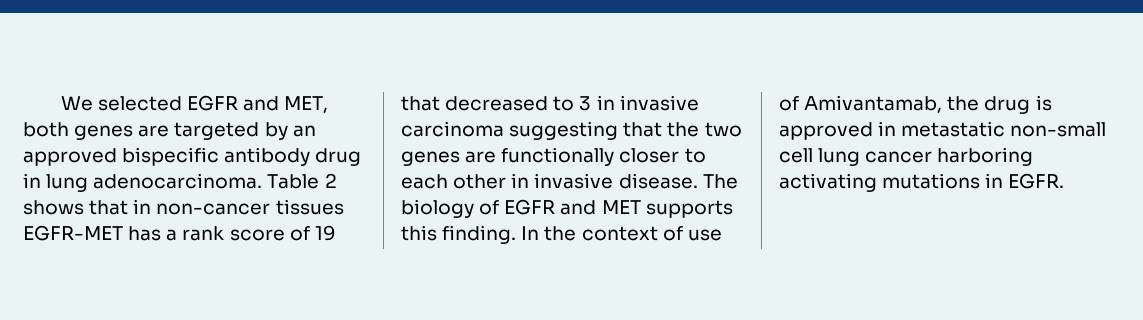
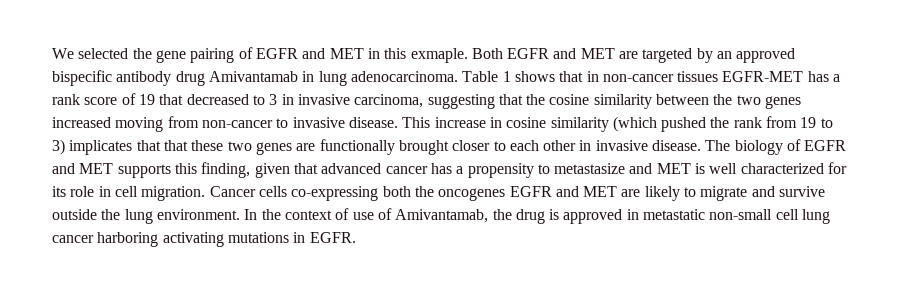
- We selected EGFR and MET, both genes are targeted by an approved bispecific antibody drug in lung adenocarcinoma.
+ We selected the gene pairing of EGFR and MET in this exmaple. Both EGFR and MET are targeted by an approved bispecific antibody drug Amivantamab in lung adenocarcinoma.
- Table 2 shows that in non-cancer tissues EGFR-MET has a rank score of 19 that decreased to 3 in invasive carcinoma suggesting that the two genes are functionally closer to each other in invasive disease.
+ Table 1 shows that in non-cancer tissues EGFR-MET has a rank score of 19 that decreased to 3 in invasive carcinoma, suggesting that the cosine similarity between the two genes increased moving from non-cancer to invasive disease. This increase in cosine similarity (which pushed the rank from 19 to 3) implicates that that these two genes are functionally brought closer to each other in invasive disease.
- The biology of EGFR and MET supports this finding.
+ The biology of EGFR and MET supports this finding, given that advanced cancer has a propensity to metastasize and MET is well characterized for its role in cell migration. Cancer cells co-expressing both the oncogenes EGFR and MET are likely to migrate and survive outside the lung environment.

